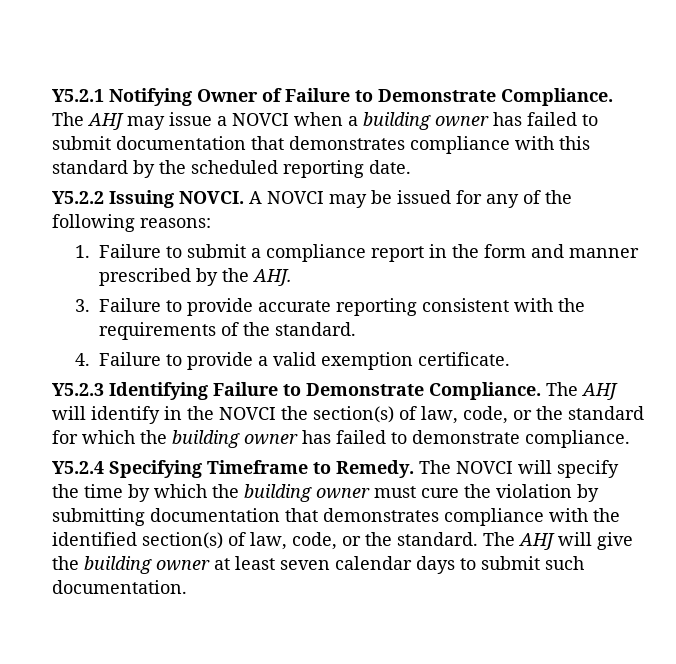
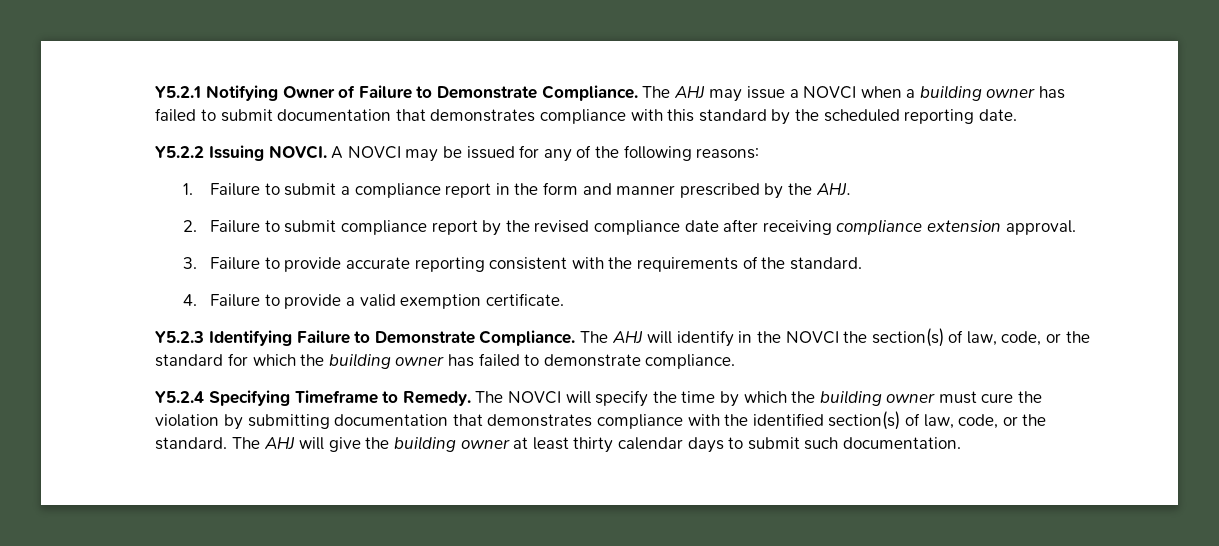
+ 2. Failure to submit compliance report by the revised compliance date after receiving compliance extension approval.
- The AHJ will give the building owner at least seven calendar days to submit such documentation.
+ The AHJ will give the building owner at least thirty calendar days to submit such documentation.

